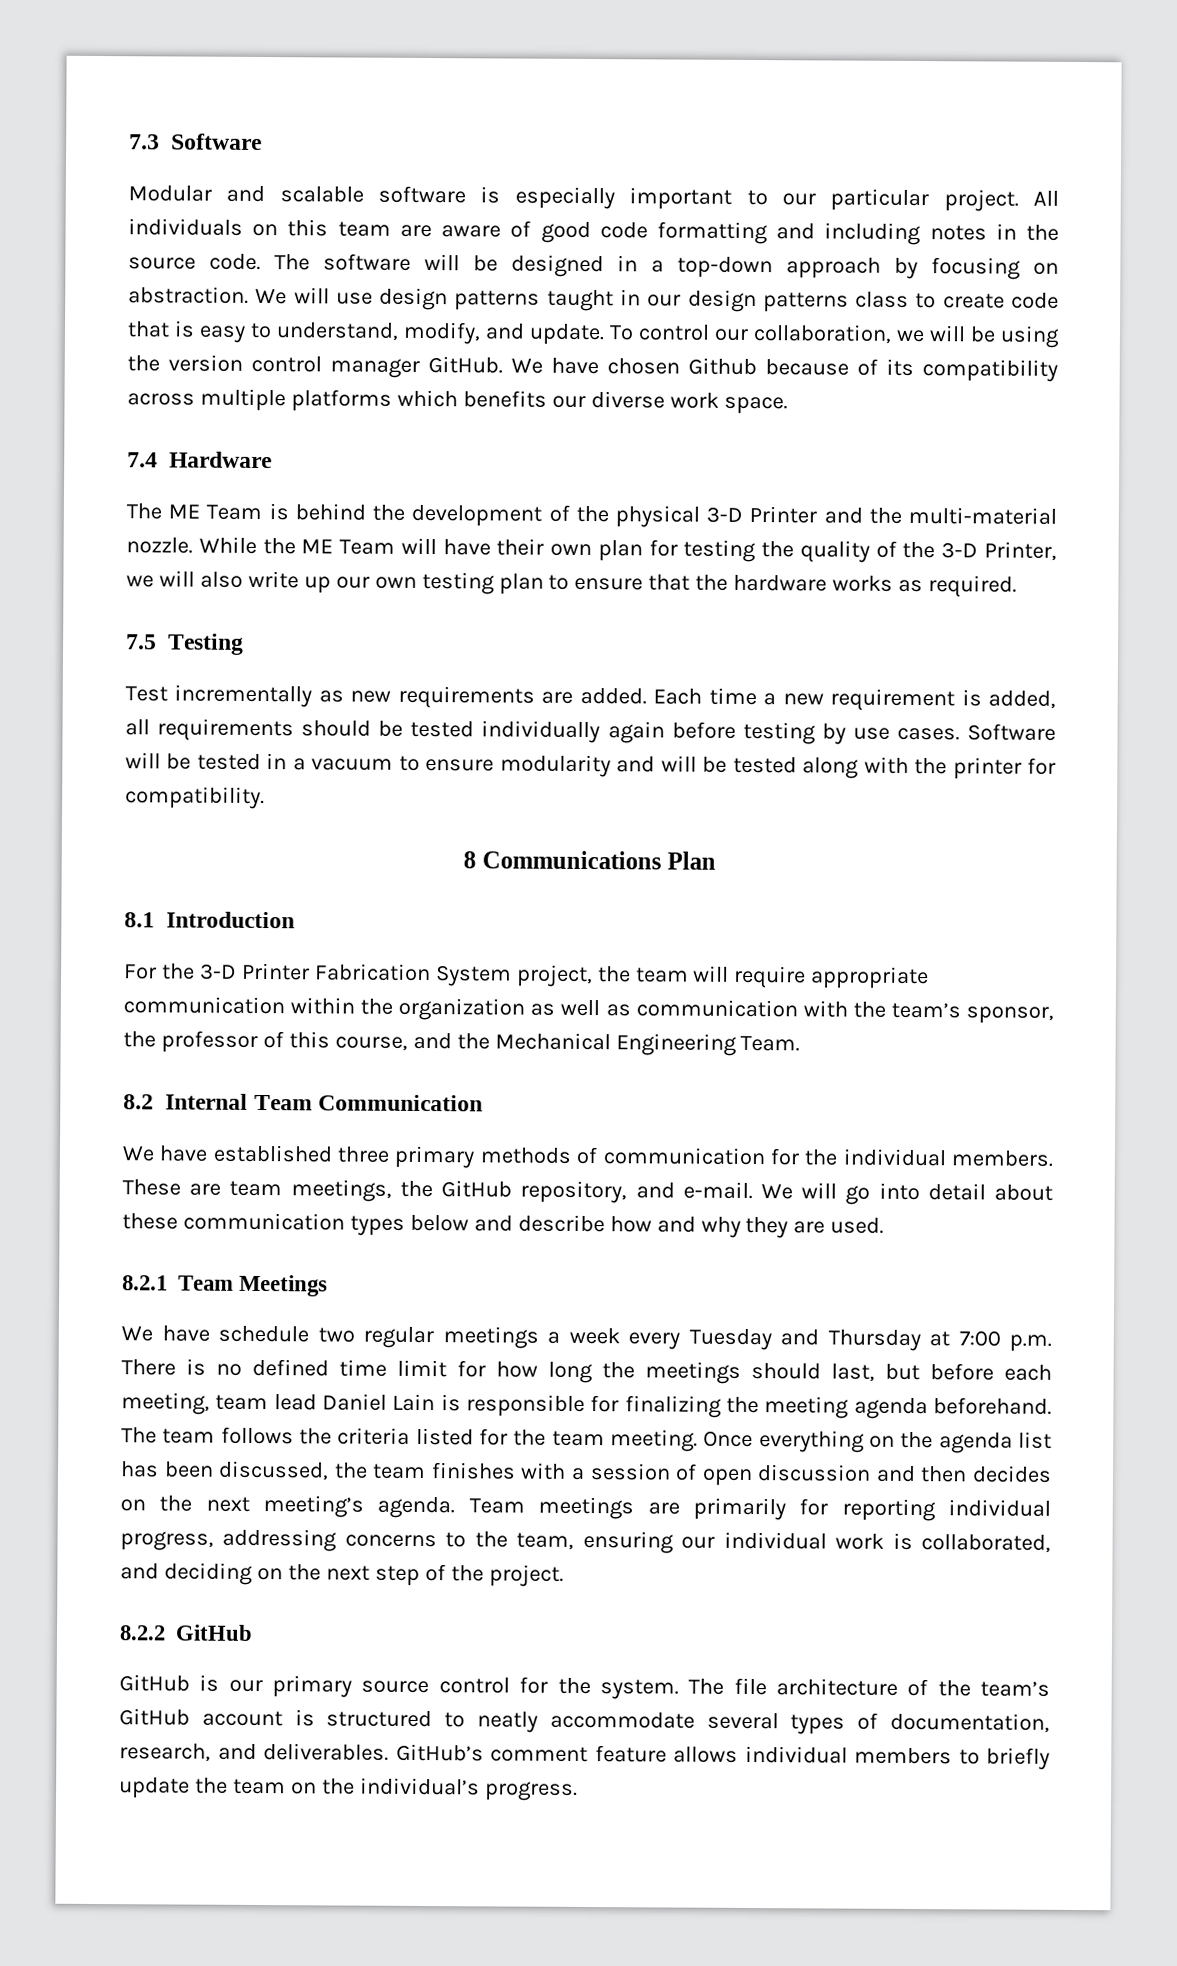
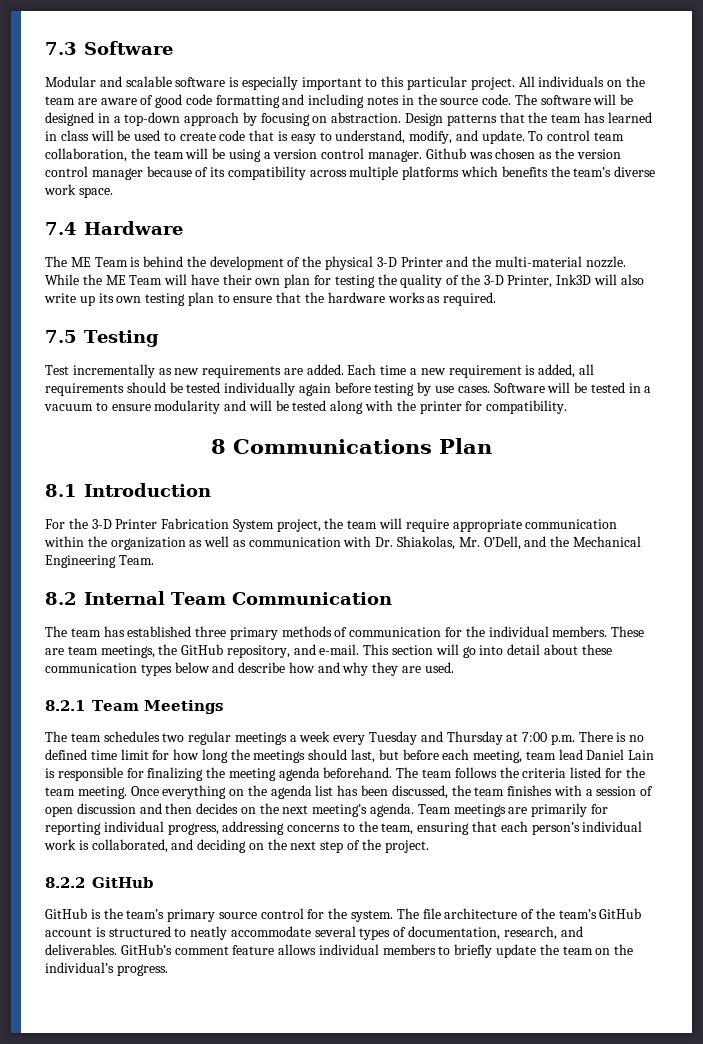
- Modular and scalable software is especially important to our particular project.
+ Modular and scalable software is especially important to this particular project.
- All individuals on this team are aware of good code formatting and including notes in the source code.
+ All individuals on the team are aware of good code formatting and including notes in the source code.
- We will use design patterns taught in our design patterns class to create code that is easy to understand, modify, and update.
+ Design patterns that the team has learned in class will be used to create code that is easy to understand, modify, and update.
- To control our collaboration, we will be using the version control manager GitHub. We have chosen Github because of its compatibility across multiple platforms which benefits our diverse work space.
+ To control team collaboration, the team will be using a version control manager. Github was chosen as the version control manager because of its compatibility across multiple platforms which benefits the team’s diverse work space.
- While the ME Team will have their own plan for testing the quality of the 3-D Printer, we will also write up our own testing plan to ensure that the hardware works as required.
+ While the ME Team will have their own plan for testing the quality of the 3-D Printer, Ink3D will also write up its own testing plan to ensure that the hardware works as required.
- For the 3-D Printer Fabrication System project, the team will require appropriate communication within the organization as well as communication with the team’s sponsor, the professor of this course, and the Mechanical Engineering Team.
+ For the 3-D Printer Fabrication System project, the team will require appropriate communication within the organization as well as communication with Dr. Shiakolas, Mr. O’Dell, and the Mechanical Engineering Team.
- We have established three primary methods of communication for the individual members.
+ The team has established three primary methods of communication for the individual members.
- We will go into detail about these communication types below and describe how and why they are used.
+ This section will go into detail about these communication types below and describe how and why they are used.
- We have schedule two regular meetings a week every Tuesday and Thursday at 7:00 p.m. There is no defined time limit for how long the meetings should last, but before each meeting, team lead Daniel Lain is responsible for finalizing the meeting agenda beforehand.
+ The team schedules two regular meetings a week every Tuesday and Thursday at 7:00 p.m. There is no defined time limit for how long the meetings should last, but before each meeting, team lead Daniel Lain is responsible for finalizing the meeting agenda beforehand.
- Team meetings are primarily for reporting individual progress, addressing concerns to the team, ensuring our individual work is collaborated, and deciding on the next step of the project.
+ Team meetings are primarily for reporting individual progress, addressing concerns to the team, ensuring that each person’s individual work is collaborated, and deciding on the next step of the project.
- GitHub is our primary source control for the system.
+ GitHub is the team’s primary source control for the system.

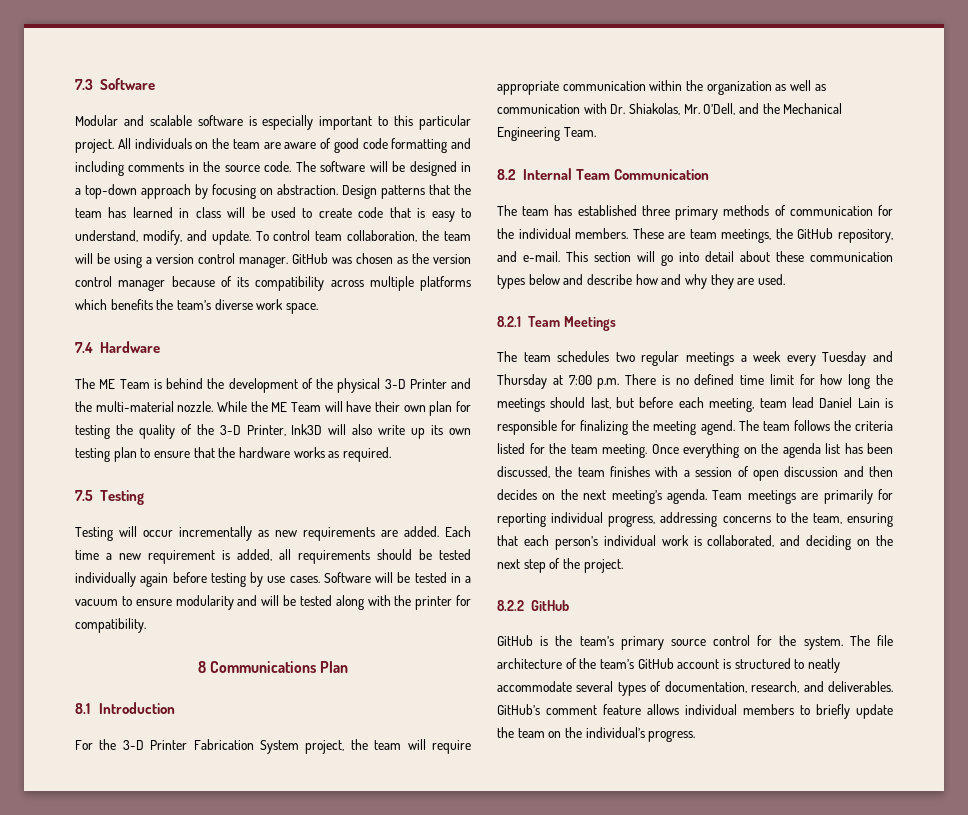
- All individuals on the team are aware of good code formatting and including notes in the source code.
+ All individuals on the team are aware of good code formatting and including comments in the source code.
- Github was chosen as the version control manager because of its compatibility across multiple platforms which benefits the team’s diverse work space.
+ GitHub was chosen as the version control manager because of its compatibility across multiple platforms which benefits the team’s diverse work space.
- Test incrementally as new requirements are added.
+ Testing will occur incrementally as new requirements are added.
- The team schedules two regular meetings a week every Tuesday and Thursday at 7:00 p.m. There is no defined time limit for how long the meetings should last, but before each meeting, team lead Daniel Lain is responsible for finalizing the meeting agenda beforehand.
+ The team schedules two regular meetings a week every Tuesday and Thursday at 7:00 p.m. There is no defined time limit for how long the meetings should last, but before each meeting, team lead Daniel Lain is responsible for finalizing the meeting agend.

